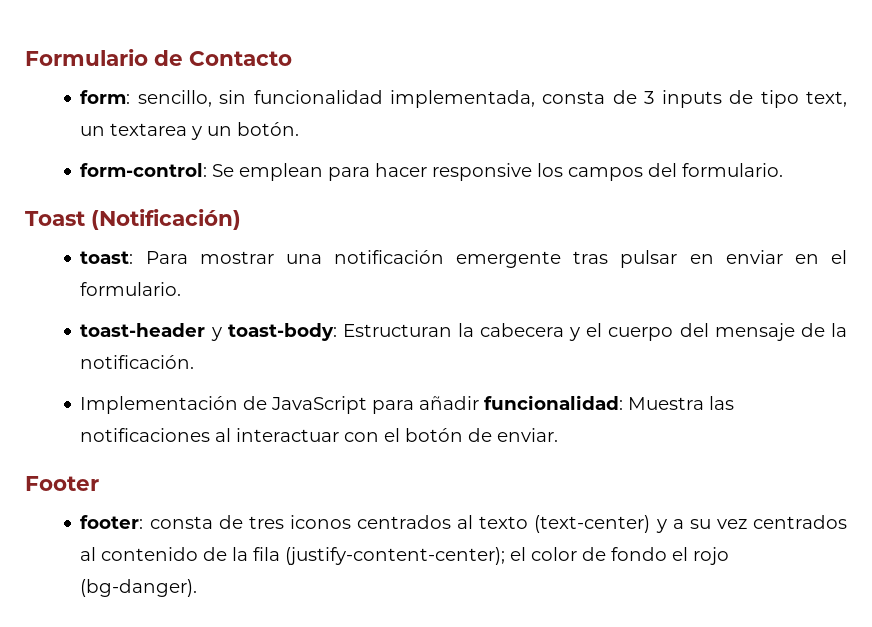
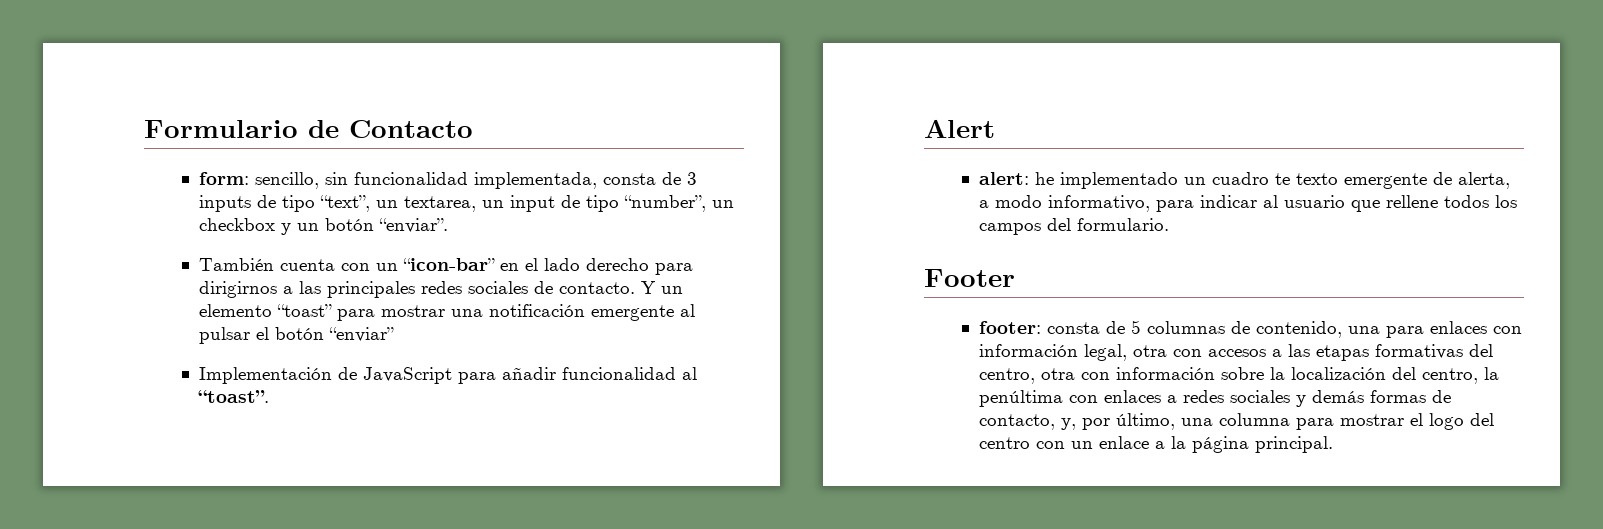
- form: sencillo, sin funcionalidad implementada, consta de 3 inputs de tipo text, un textarea y un botón.
- form-control: Se emplean para hacer responsive los campos del formulario.
- Toast (Notificación)
- toast: Para mostrar una notificación emergente tras pulsar en enviar en el formulario.
- toast-header y toast-body: Estructuran la cabecera y el cuerpo del mensaje de la notificación.
+ form: sencillo, sin funcionalidad implementada, consta de 3 inputs de tipo “text”, un textarea, un input de tipo “number”, un checkbox y un botón “enviar”.
+ También cuenta con un “icon-bar” en el lado derecho para dirigirnos a las principales redes sociales de contacto. Y un elemento “toast” para mostrar una notificación emergente al pulsar el botón “enviar”
- Implementación de JavaScript para añadir funcionalidad: Muestra las notificaciones al interactuar con el botón de enviar.
+ Implementación de JavaScript para añadir funcionalidad al “toast”.
+ Alert
+ alert: he implementado un cuadro te texto emergente de alerta, a modo informativo, para indicar al usuario que rellene todos los campos del formulario.
  Footer
- footer: consta de tres iconos centrados al texto (text-center) y a su vez centrados al contenido de la fila (justify-content-center); el color de fondo el rojo (bg-danger).
+ footer: consta de 5 columnas de contenido, una para enlaces con información legal, otra con accesos a las etapas formativas del centro, otra con información sobre la localización del centro, la penúltima con enlaces a redes sociales y demás formas de contacto, y, por último, una columna para mostrar el logo del centro con un enlace a la página principal.

